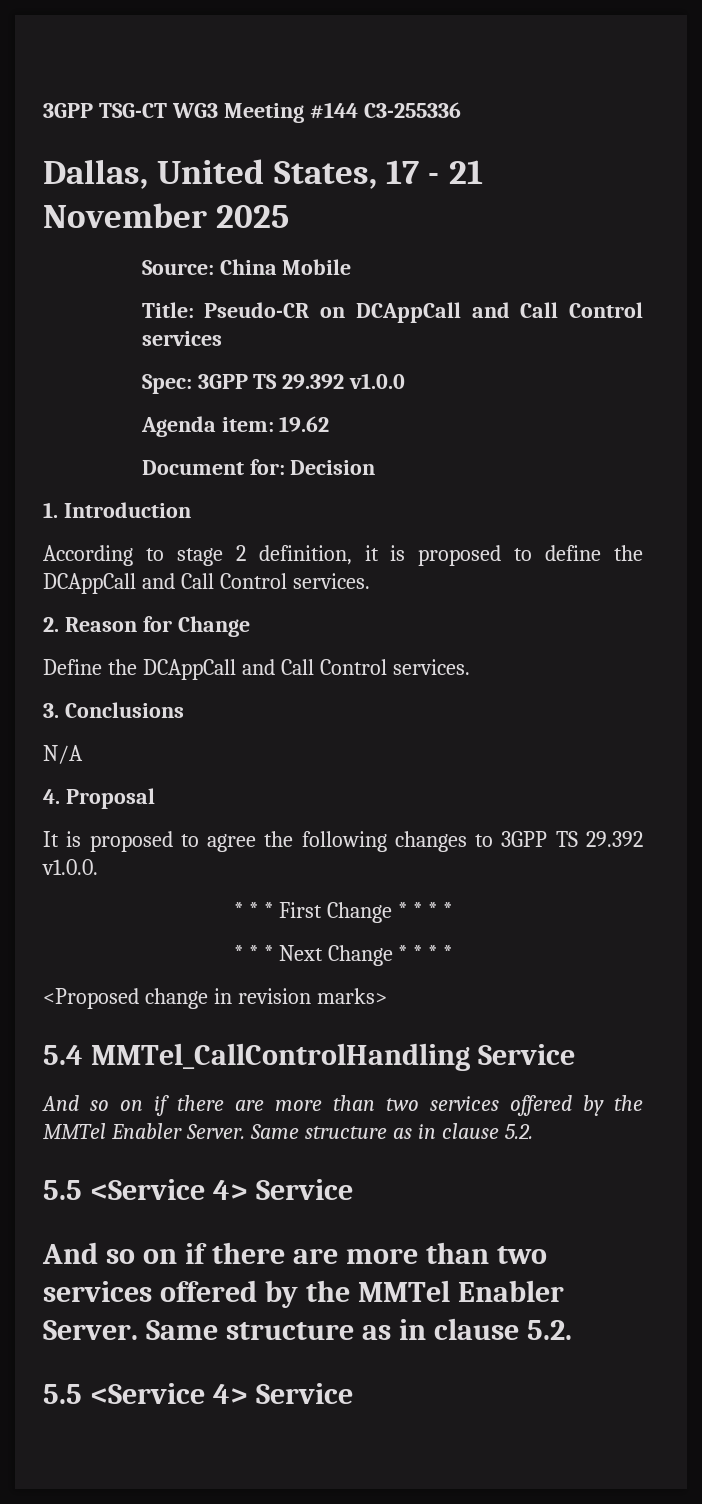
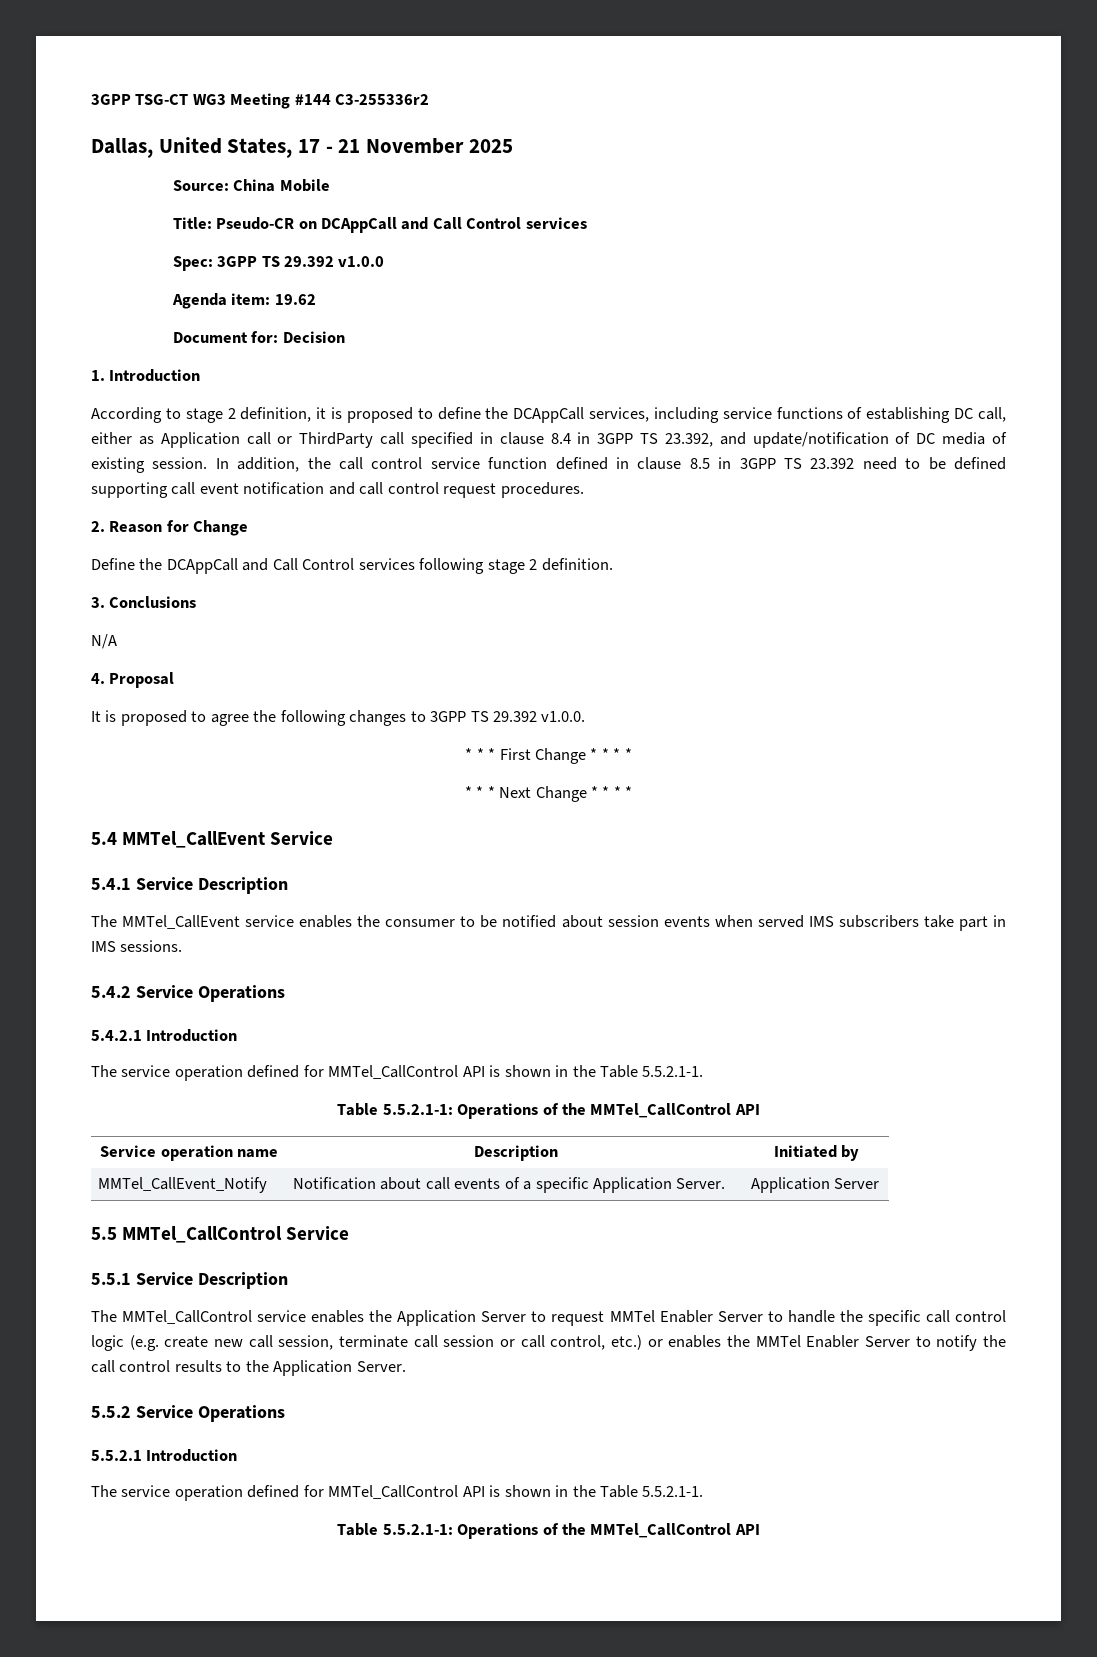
- 3GPP TSG-CT WG3 Meeting #144 C3-255336
+ 3GPP TSG-CT WG3 Meeting #144 C3-255336r2
- According to stage 2 definition, it is proposed to define the DCAppCall and Call Control services.
+ According to stage 2 definition, it is proposed to define the DCAppCall services, including service functions of establishing DC call, either as Application call or ThirdParty call specified in clause 8.4 in 3GPP TS 23.392, and update/notification of DC media of existing session. In addition, the call control service function defined in clause 8.5 in 3GPP TS 23.392 need to be defined supporting call event notification and call control request procedures.
- Define the DCAppCall and Call Control services.
+ Define the DCAppCall and Call Control services following stage 2 definition.
- <Proposed change in revision marks>
- 5.4 MMTel_CallControlHandling Service
- And so on if there are more than two services offered by the MMTel Enabler Server. Same structure as in clause 5.2.
- 5.5 <Service 4> Service
- And so on if there are more than two services offered by the MMTel Enabler Server. Same structure as in clause 5.2.
- 5.5 <Service 4> Service
+ 5.4 MMTel_CallEvent Service
+ 5.4.1 Service Description
+ The MMTel_CallEvent service enables the consumer to be notified about session events when served IMS subscribers take part in IMS sessions.
+ 5.4.2 Service Operations
+ 5.4.2.1 Introduction
+ The service operation defined for MMTel_CallControl API is shown in the Table 5.5.2.1-1.
+ Table 5.5.2.1-1: Operations of the MMTel_CallControl API
+ Service operation name | Description | Initiated by
+ MMTel_CallEvent_Notify | Notification about call events of a specific Application Server. | Application Server
+ 5.5 MMTel_CallControl Service
+ 5.5.1 Service Description
+ The MMTel_CallControl service enables the Application Server to request MMTel Enabler Server to handle the specific call control logic (e.g. create new call session, terminate call session or call control, etc.) or enables the MMTel Enabler Server to notify the call control results to the Application Server.
+ 5.5.2 Service Operations
+ 5.5.2.1 Introduction
+ The service operation defined for MMTel_CallControl API is shown in the Table 5.5.2.1-1.
+ Table 5.5.2.1-1: Operations of the MMTel_CallControl API

